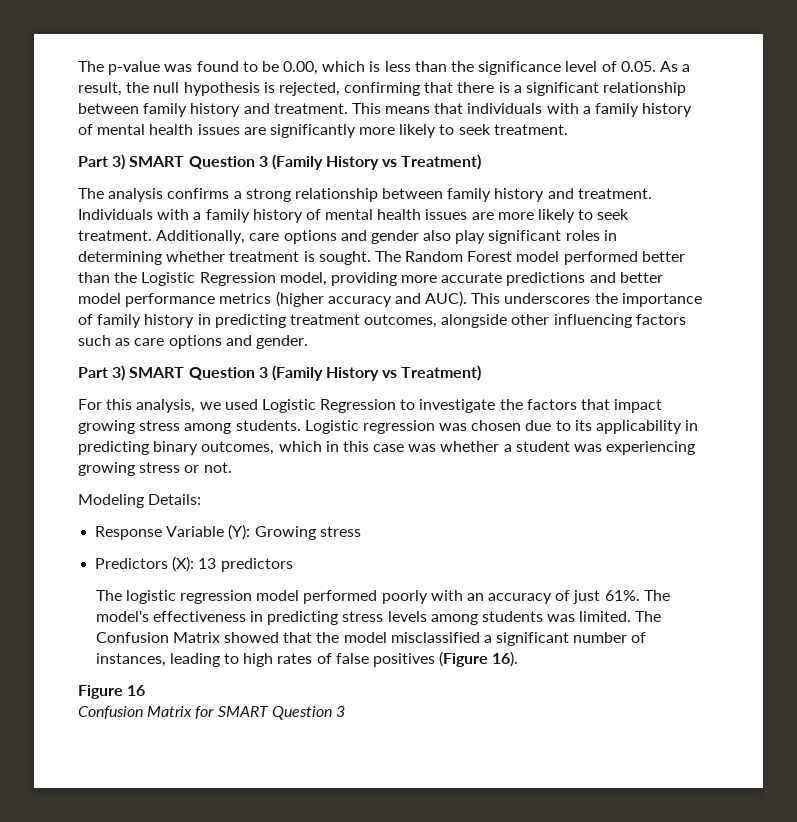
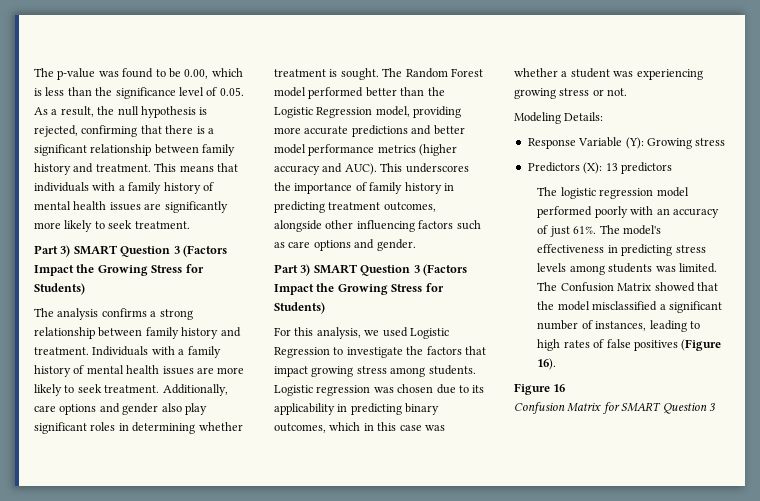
  This means that individuals with a family history of mental health issues are significantly more likely to seek treatment.
- Part 3) SMART Question 3 (Family History vs Treatment)
+ Part 3) SMART Question 3 (Factors Impact the Growing Stress for Students)
  This underscores the importance of family history in predicting treatment outcomes, alongside other influencing factors such as care options and gender.
- Part 3) SMART Question 3 (Family History vs Treatment)
+ Part 3) SMART Question 3 (Factors Impact the Growing Stress for Students)

